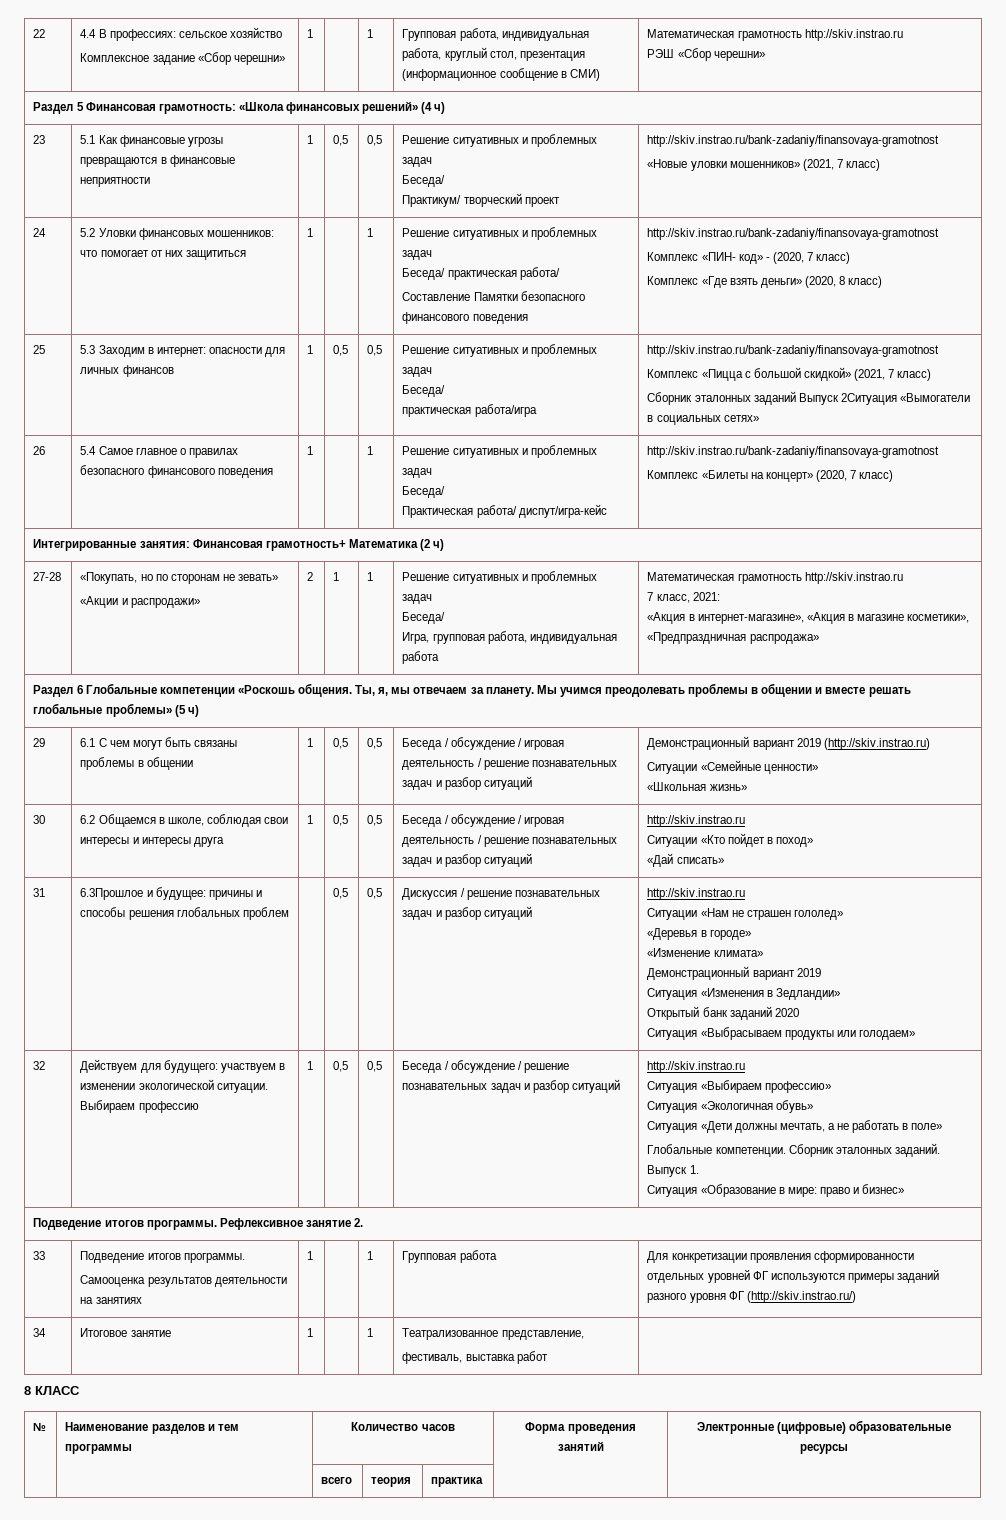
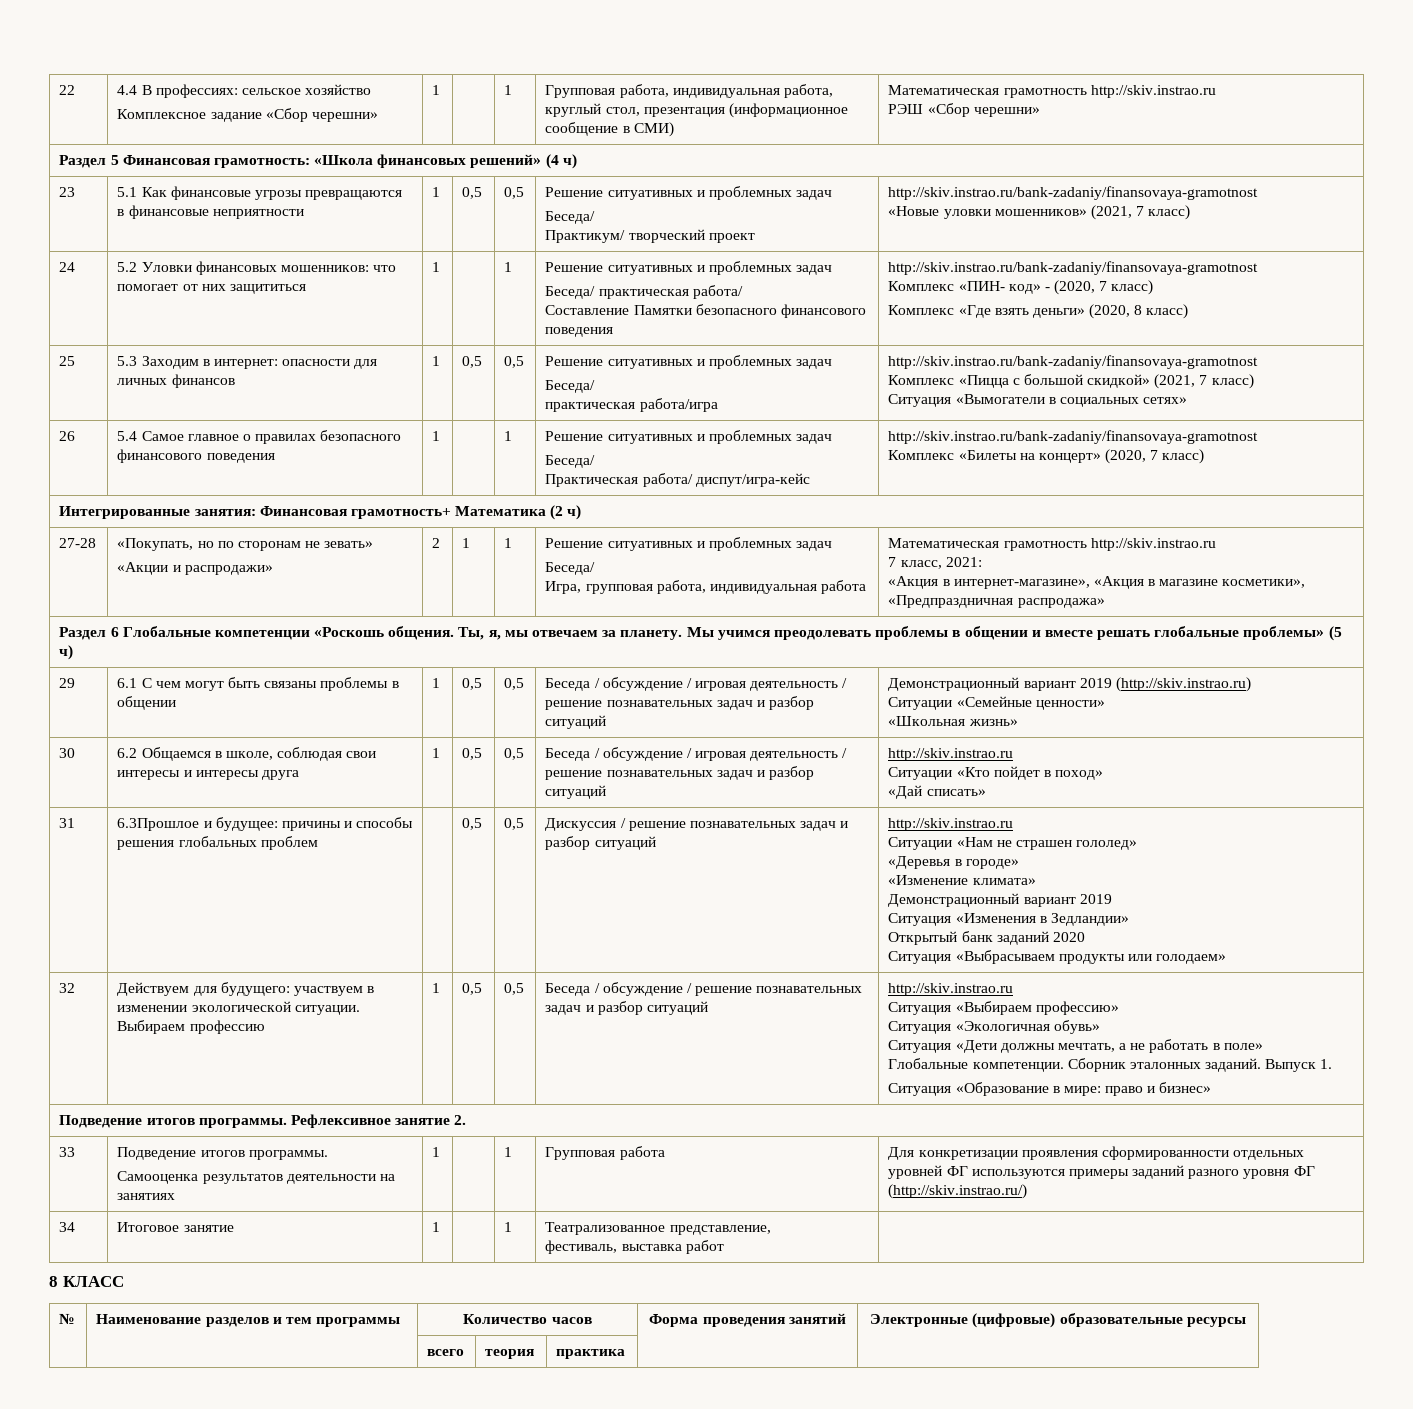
  25 | 5.3 Заходим в интернет: опасности для личных финансов | 1 | 0,5 | 0,5 | Решение ситуативных и проблемных задач
  Беседа/
  практическая работа/игра | http://skiv.instrao.ru/bank-zadaniy/finansovaya-gramotnost
  Комплекс «Пицца с большой скидкой» (2021, 7 класс)
- Сборник эталонных заданий Выпуск 2Ситуация «Вымогатели в социальных сетях»
+ Ситуация «Вымогатели в социальных сетях»

